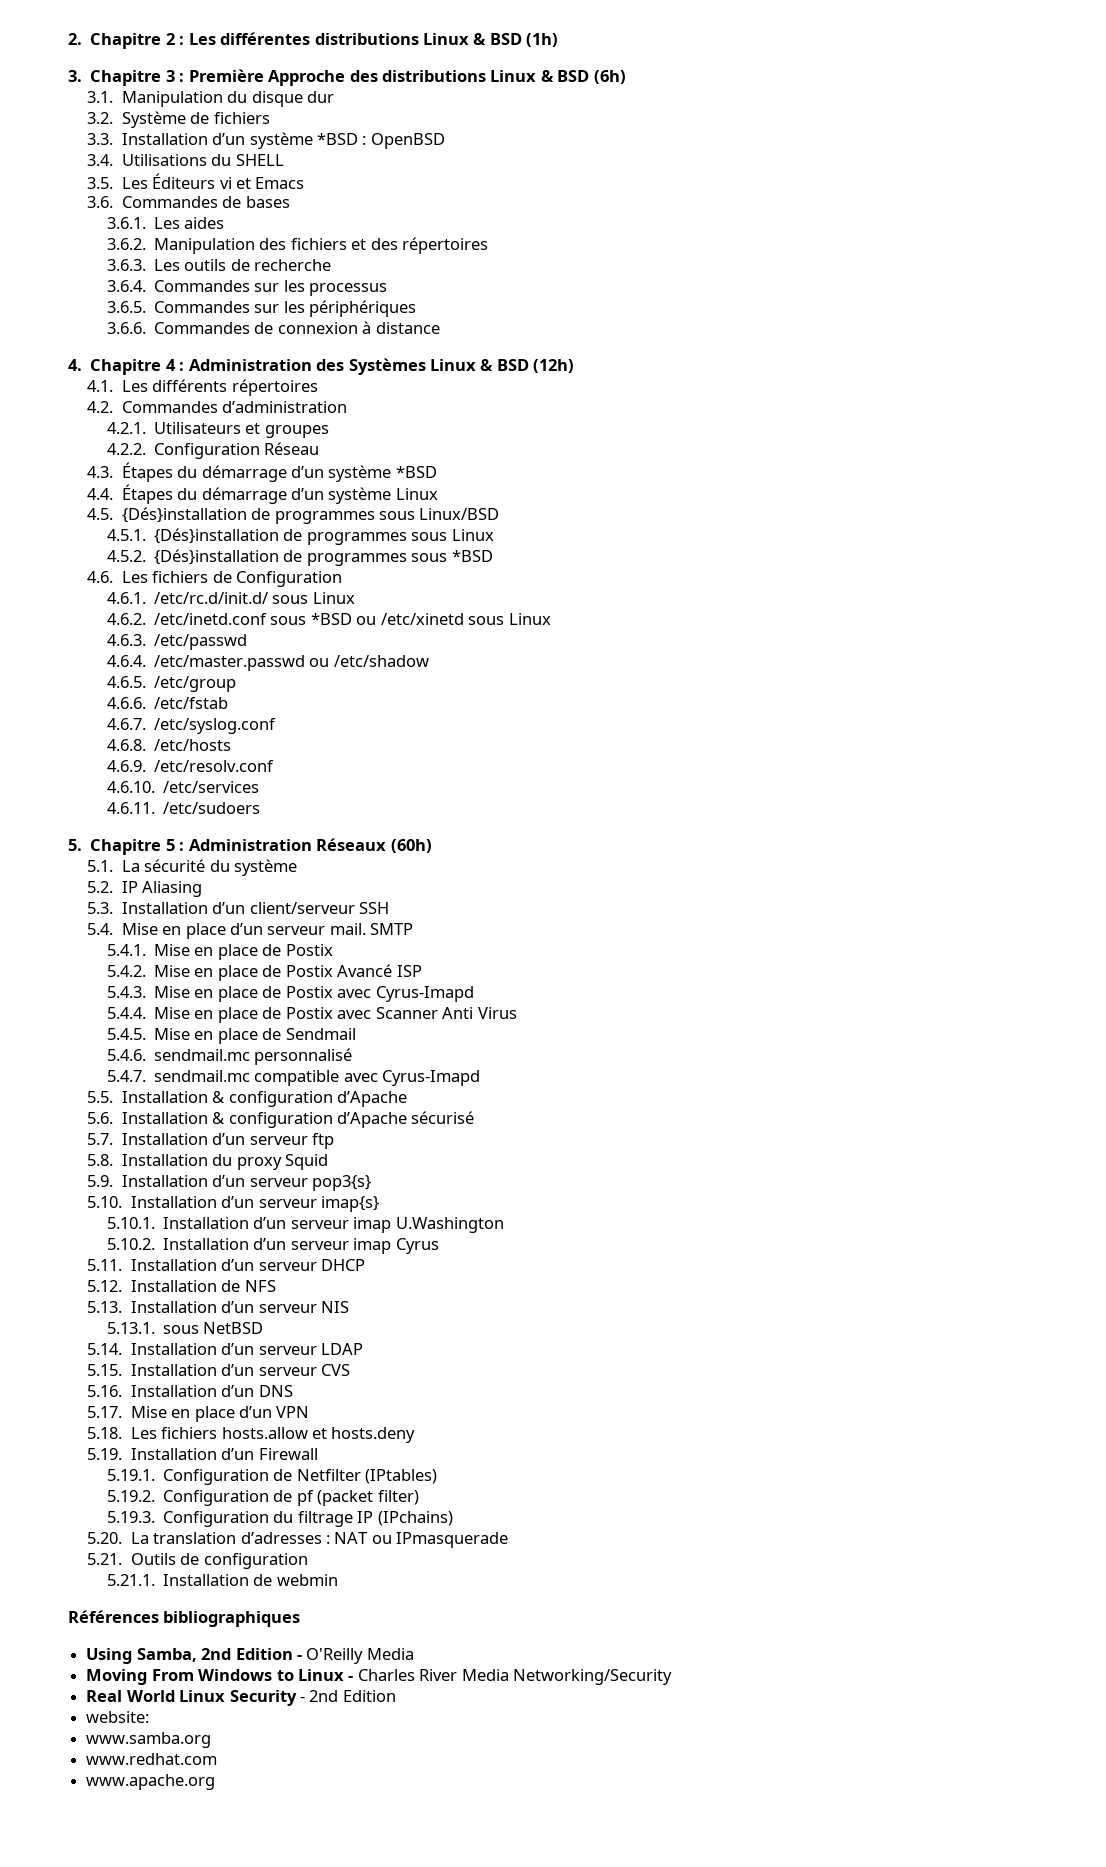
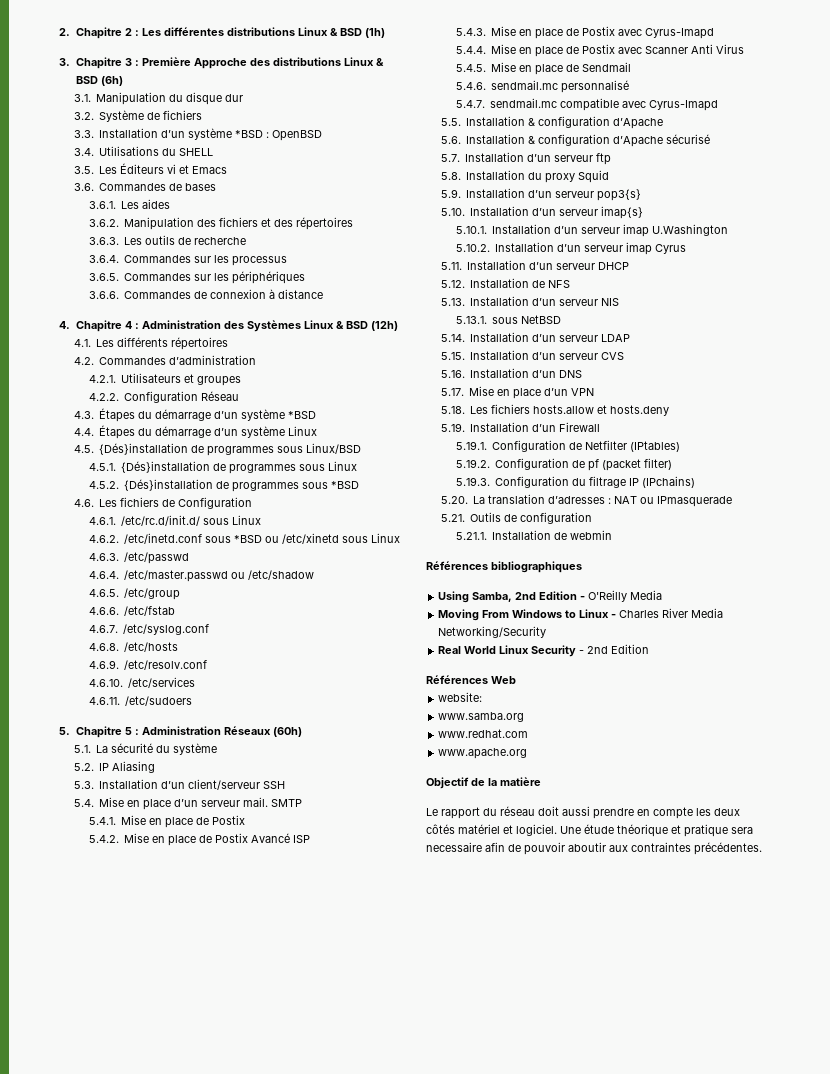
+ Références Web
+ Objectif de la matière
+ Le rapport du réseau doit aussi prendre en compte les deux côtés matériel et logiciel. Une étude théorique et pratique sera necessaire afin de pouvoir aboutir aux contraintes précédentes.

